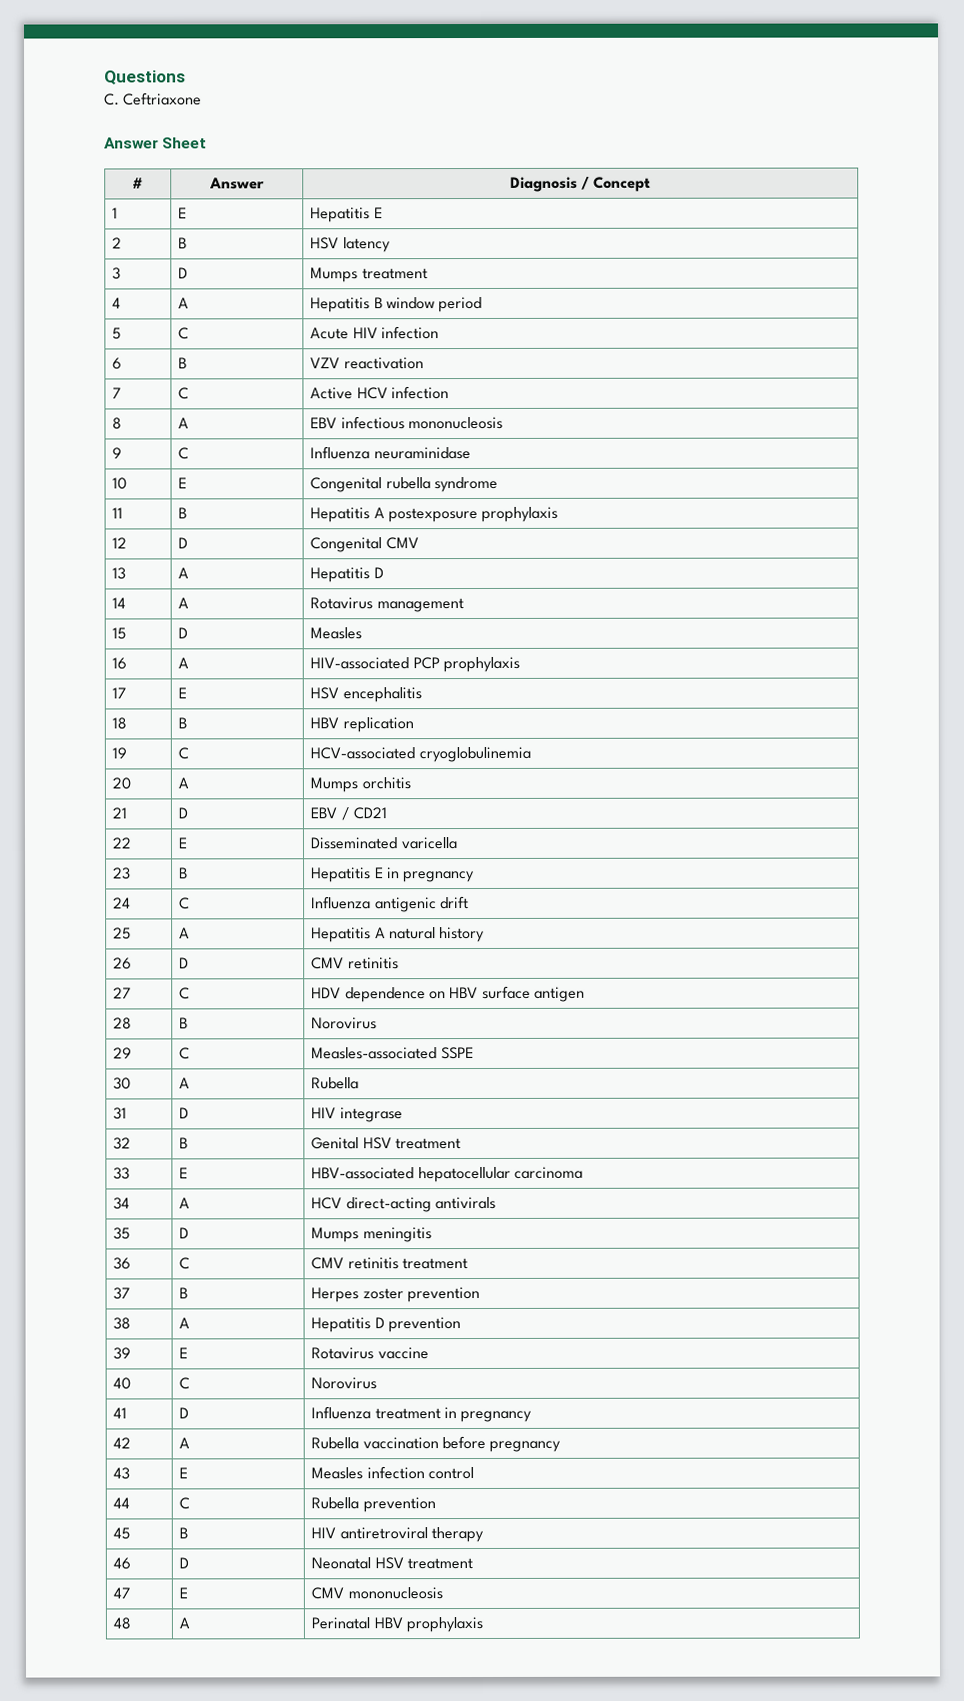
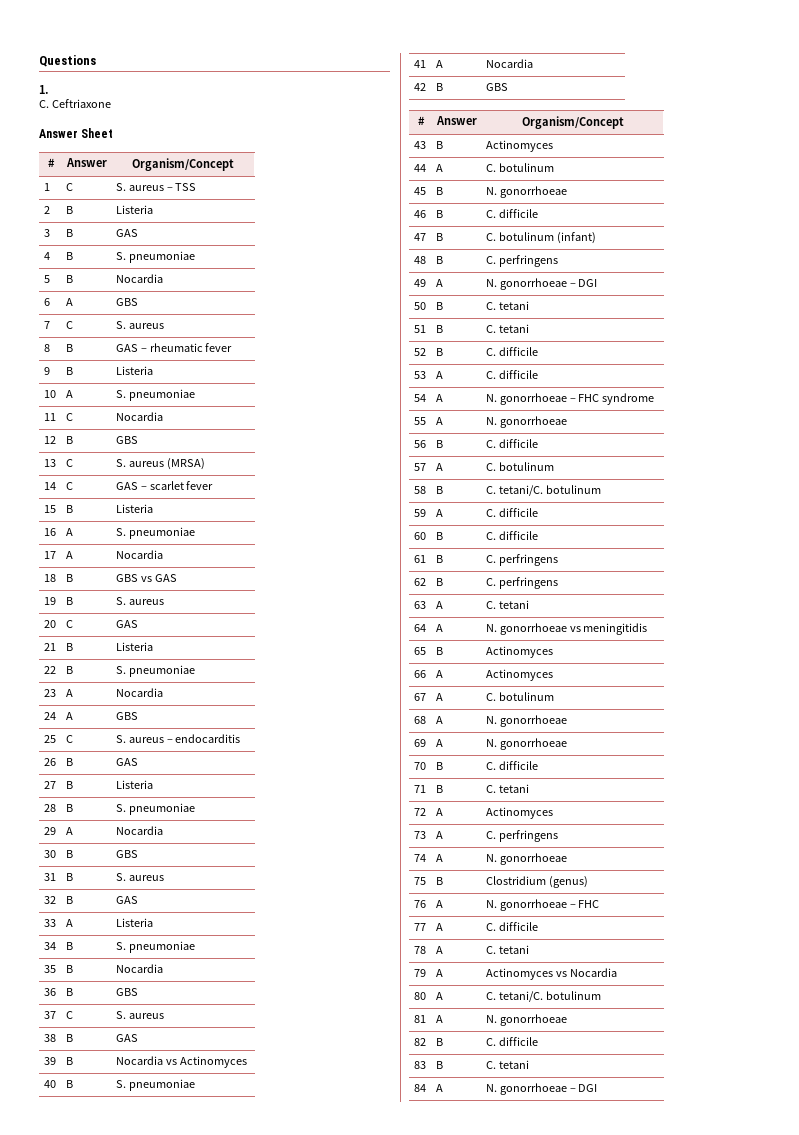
+ 1.
  Answer Sheet
- # | Answer | Diagnosis / Concept
- 1 | E | Hepatitis E
+ # | Answer | Organism/Concept
+ 1 | C | S. aureus – TSS
- 2 | B | HSV latency
+ 2 | B | Listeria
- 3 | D | Mumps treatment
- 4 | A | Hepatitis B window period
- 5 | C | Acute HIV infection
- 6 | B | VZV reactivation
- 7 | C | Active HCV infection
- 8 | A | EBV infectious mononucleosis
- 9 | C | Influenza neuraminidase
- 10 | E | Congenital rubella syndrome
- 11 | B | Hepatitis A postexposure prophylaxis
- 12 | D | Congenital CMV
- 13 | A | Hepatitis D
- 14 | A | Rotavirus management
+ 3 | B | GAS
+ 4 | B | S. pneumoniae
+ 5 | B | Nocardia
+ 6 | A | GBS
+ 7 | C | S. aureus
+ 8 | B | GAS – rheumatic fever
+ 9 | B | Listeria
+ 10 | A | S. pneumoniae
+ 11 | C | Nocardia
+ 12 | B | GBS
+ 13 | C | S. aureus (MRSA)
+ 14 | C | GAS – scarlet fever
- 15 | D | Measles
+ 15 | B | Listeria
- 16 | A | HIV-associated PCP prophylaxis
- 17 | E | HSV encephalitis
- 18 | B | HBV replication
- 19 | C | HCV-associated cryoglobulinemia
- 20 | A | Mumps orchitis
- 21 | D | EBV / CD21
- 22 | E | Disseminated varicella
- 23 | B | Hepatitis E in pregnancy
- 24 | C | Influenza antigenic drift
- 25 | A | Hepatitis A natural history
- 26 | D | CMV retinitis
- 27 | C | HDV dependence on HBV surface antigen
+ 16 | A | S. pneumoniae
+ 17 | A | Nocardia
+ 18 | B | GBS vs GAS
+ 19 | B | S. aureus
+ 20 | C | GAS
+ 21 | B | Listeria
+ 22 | B | S. pneumoniae
+ 23 | A | Nocardia
+ 24 | A | GBS
+ 25 | C | S. aureus – endocarditis
+ 26 | B | GAS
+ 27 | B | Listeria
- 28 | B | Norovirus
+ 28 | B | S. pneumoniae
- 29 | C | Measles-associated SSPE
+ 29 | A | Nocardia
- 30 | A | Rubella
+ 30 | B | GBS
- 31 | D | HIV integrase
+ 31 | B | S. aureus
- 32 | B | Genital HSV treatment
- 33 | E | HBV-associated hepatocellular carcinoma
- 34 | A | HCV direct-acting antivirals
- 35 | D | Mumps meningitis
- 36 | C | CMV retinitis treatment
- 37 | B | Herpes zoster prevention
- 38 | A | Hepatitis D prevention
- 39 | E | Rotavirus vaccine
- 40 | C | Norovirus
- 41 | D | Influenza treatment in pregnancy
- 42 | A | Rubella vaccination before pregnancy
- 43 | E | Measles infection control
- 44 | C | Rubella prevention
- 45 | B | HIV antiretroviral therapy
- 46 | D | Neonatal HSV treatment
- 47 | E | CMV mononucleosis
- 48 | A | Perinatal HBV prophylaxis
+ 32 | B | GAS
+ 33 | A | Listeria
+ 34 | B | S. pneumoniae
+ 35 | B | Nocardia
+ 36 | B | GBS
+ 37 | C | S. aureus
+ 38 | B | GAS
+ 39 | B | Nocardia vs Actinomyces
+ 40 | B | S. pneumoniae
+ 41 | A | Nocardia
+ 42 | B | GBS
+ # | Answer | Organism/Concept
+ 43 | B | Actinomyces
+ 44 | A | C. botulinum
+ 45 | B | N. gonorrhoeae
+ 46 | B | C. difficile
+ 47 | B | C. botulinum (infant)
+ 48 | B | C. perfringens
+ 49 | A | N. gonorrhoeae – DGI
+ 50 | B | C. tetani
+ 51 | B | C. tetani
+ 52 | B | C. difficile
+ 53 | A | C. difficile
+ 54 | A | N. gonorrhoeae – FHC syndrome
+ 55 | A | N. gonorrhoeae
+ 56 | B | C. difficile
+ 57 | A | C. botulinum
+ 58 | B | C. tetani/C. botulinum
+ 59 | A | C. difficile
+ 60 | B | C. difficile
+ 61 | B | C. perfringens
+ 62 | B | C. perfringens
+ 63 | A | C. tetani
+ 64 | A | N. gonorrhoeae vs meningitidis
+ 65 | B | Actinomyces
+ 66 | A | Actinomyces
+ 67 | A | C. botulinum
+ 68 | A | N. gonorrhoeae
+ 69 | A | N. gonorrhoeae
+ 70 | B | C. difficile
+ 71 | B | C. tetani
+ 72 | A | Actinomyces
+ 73 | A | C. perfringens
+ 74 | A | N. gonorrhoeae
+ 75 | B | Clostridium (genus)
+ 76 | A | N. gonorrhoeae – FHC
+ 77 | A | C. difficile
+ 78 | A | C. tetani
+ 79 | A | Actinomyces vs Nocardia
+ 80 | A | C. tetani/C. botulinum
+ 81 | A | N. gonorrhoeae
+ 82 | B | C. difficile
+ 83 | B | C. tetani
+ 84 | A | N. gonorrhoeae – DGI

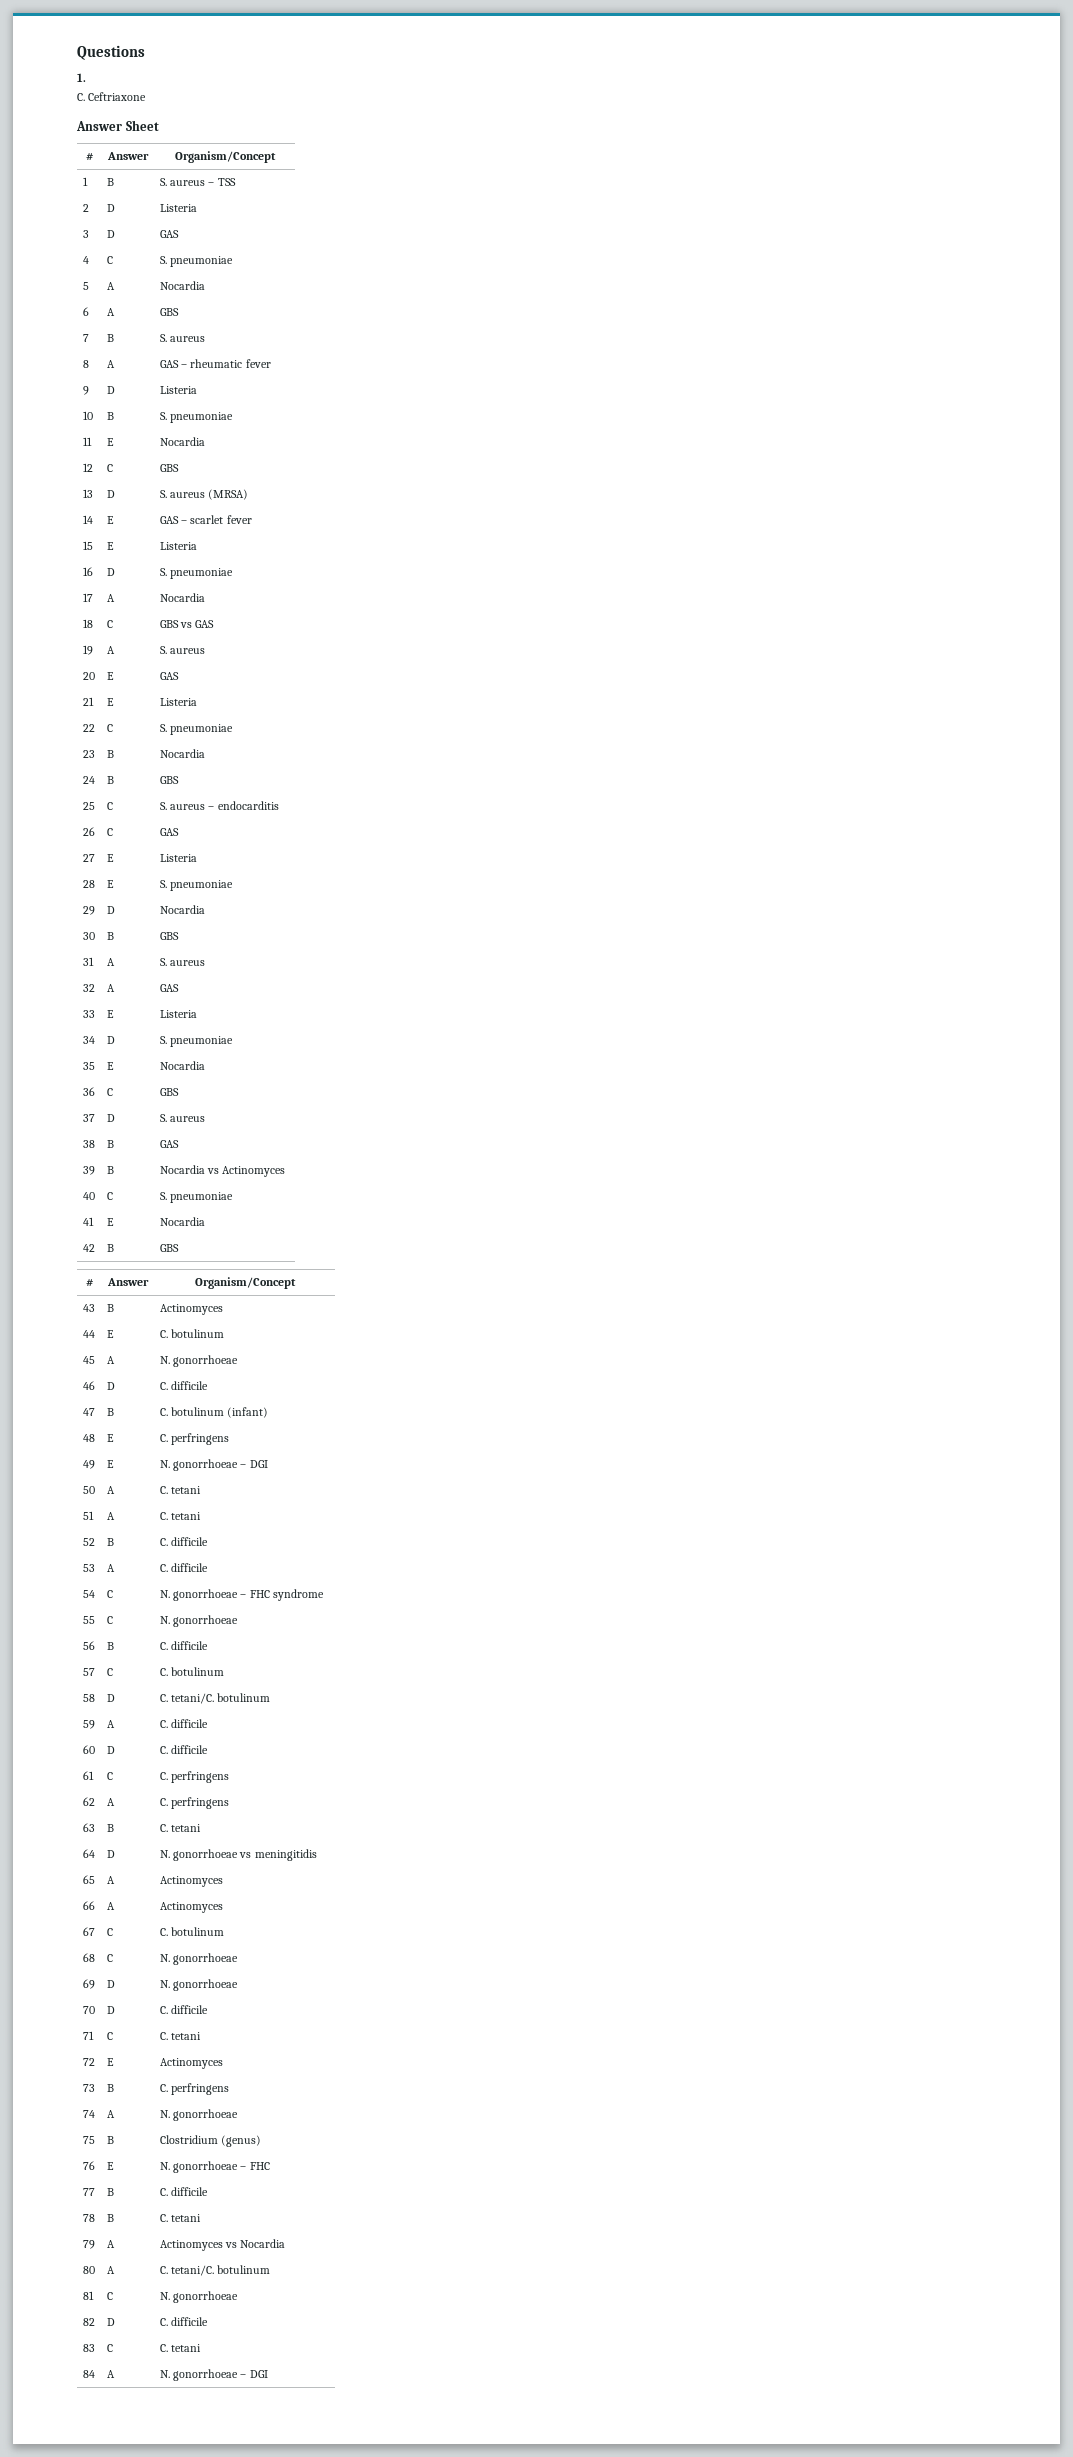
- 1 | C | S. aureus – TSS
+ 1 | B | S. aureus – TSS
- 2 | B | Listeria
+ 2 | D | Listeria
- 3 | B | GAS
+ 3 | D | GAS
- 4 | B | S. pneumoniae
+ 4 | C | S. pneumoniae
- 5 | B | Nocardia
+ 5 | A | Nocardia
- 7 | C | S. aureus
+ 7 | B | S. aureus
- 8 | B | GAS – rheumatic fever
+ 8 | A | GAS – rheumatic fever
- 9 | B | Listeria
+ 9 | D | Listeria
- 10 | A | S. pneumoniae
+ 10 | B | S. pneumoniae
- 11 | C | Nocardia
+ 11 | E | Nocardia
- 12 | B | GBS
+ 12 | C | GBS
- 13 | C | S. aureus (MRSA)
+ 13 | D | S. aureus (MRSA)
- 14 | C | GAS – scarlet fever
+ 14 | E | GAS – scarlet fever
- 15 | B | Listeria
+ 15 | E | Listeria
- 16 | A | S. pneumoniae
+ 16 | D | S. pneumoniae
- 18 | B | GBS vs GAS
+ 18 | C | GBS vs GAS
- 19 | B | S. aureus
+ 19 | A | S. aureus
- 20 | C | GAS
+ 20 | E | GAS
- 21 | B | Listeria
+ 21 | E | Listeria
- 22 | B | S. pneumoniae
+ 22 | C | S. pneumoniae
- 23 | A | Nocardia
+ 23 | B | Nocardia
- 24 | A | GBS
+ 24 | B | GBS
- 26 | B | GAS
+ 26 | C | GAS
- 27 | B | Listeria
+ 27 | E | Listeria
- 28 | B | S. pneumoniae
+ 28 | E | S. pneumoniae
- 29 | A | Nocardia
+ 29 | D | Nocardia
- 31 | B | S. aureus
+ 31 | A | S. aureus
- 32 | B | GAS
+ 32 | A | GAS
- 33 | A | Listeria
+ 33 | E | Listeria
- 34 | B | S. pneumoniae
+ 34 | D | S. pneumoniae
- 35 | B | Nocardia
+ 35 | E | Nocardia
- 36 | B | GBS
+ 36 | C | GBS
- 37 | C | S. aureus
+ 37 | D | S. aureus
- 40 | B | S. pneumoniae
+ 40 | C | S. pneumoniae
- 41 | A | Nocardia
+ 41 | E | Nocardia
- 44 | A | C. botulinum
+ 44 | E | C. botulinum
- 45 | B | N. gonorrhoeae
+ 45 | A | N. gonorrhoeae
- 46 | B | C. difficile
+ 46 | D | C. difficile
- 48 | B | C. perfringens
+ 48 | E | C. perfringens
- 49 | A | N. gonorrhoeae – DGI
+ 49 | E | N. gonorrhoeae – DGI
- 50 | B | C. tetani
+ 50 | A | C. tetani
- 51 | B | C. tetani
+ 51 | A | C. tetani
- 54 | A | N. gonorrhoeae – FHC syndrome
+ 54 | C | N. gonorrhoeae – FHC syndrome
- 55 | A | N. gonorrhoeae
+ 55 | C | N. gonorrhoeae
- 57 | A | C. botulinum
+ 57 | C | C. botulinum
- 58 | B | C. tetani/C. botulinum
+ 58 | D | C. tetani/C. botulinum
- 60 | B | C. difficile
+ 60 | D | C. difficile
- 61 | B | C. perfringens
+ 61 | C | C. perfringens
- 62 | B | C. perfringens
+ 62 | A | C. perfringens
- 63 | A | C. tetani
+ 63 | B | C. tetani
- 64 | A | N. gonorrhoeae vs meningitidis
+ 64 | D | N. gonorrhoeae vs meningitidis
- 65 | B | Actinomyces
+ 65 | A | Actinomyces
- 67 | A | C. botulinum
+ 67 | C | C. botulinum
- 68 | A | N. gonorrhoeae
+ 68 | C | N. gonorrhoeae
- 69 | A | N. gonorrhoeae
+ 69 | D | N. gonorrhoeae
- 70 | B | C. difficile
+ 70 | D | C. difficile
- 71 | B | C. tetani
+ 71 | C | C. tetani
- 72 | A | Actinomyces
+ 72 | E | Actinomyces
- 73 | A | C. perfringens
+ 73 | B | C. perfringens
- 76 | A | N. gonorrhoeae – FHC
+ 76 | E | N. gonorrhoeae – FHC
- 77 | A | C. difficile
+ 77 | B | C. difficile
- 78 | A | C. tetani
+ 78 | B | C. tetani
- 81 | A | N. gonorrhoeae
+ 81 | C | N. gonorrhoeae
- 82 | B | C. difficile
+ 82 | D | C. difficile
- 83 | B | C. tetani
+ 83 | C | C. tetani

